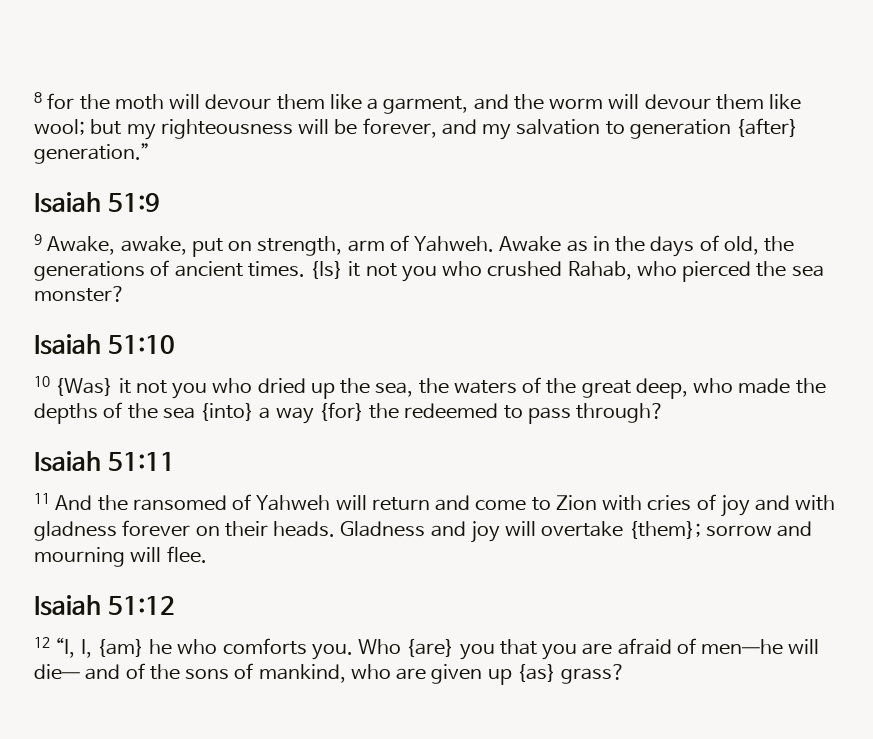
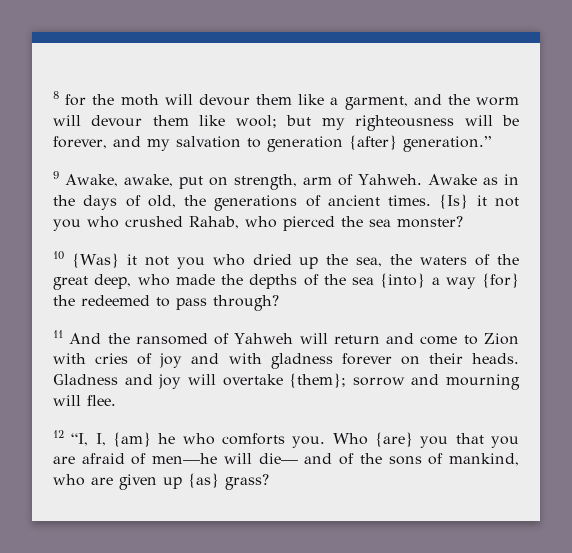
- Isaiah 51:9
- Isaiah 51:10
- Isaiah 51:11
- Isaiah 51:12

